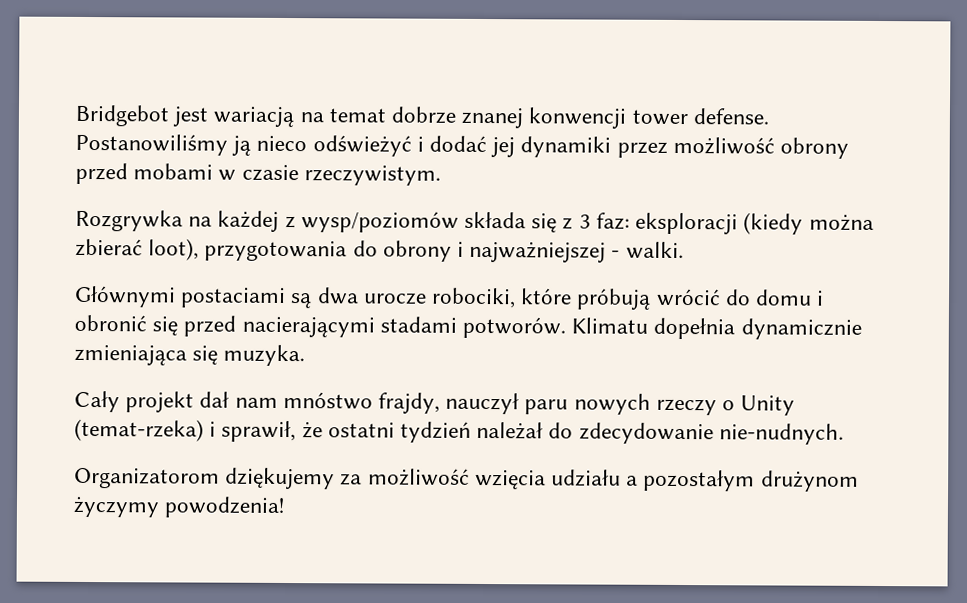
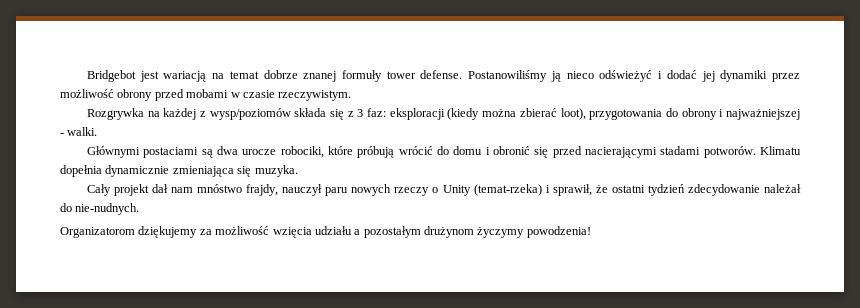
- Bridgebot jest wariacją na temat dobrze znanej konwencji tower defense.
+ Bridgebot jest wariacją na temat dobrze znanej formuły tower defense.
- Cały projekt dał nam mnóstwo frajdy, nauczył paru nowych rzeczy o Unity (temat-rzeka) i sprawił, że ostatni tydzień należał do zdecydowanie nie-nudnych.
+ Cały projekt dał nam mnóstwo frajdy, nauczył paru nowych rzeczy o Unity (temat-rzeka) i sprawił, że ostatni tydzień zdecydowanie należał do nie-nudnych.

